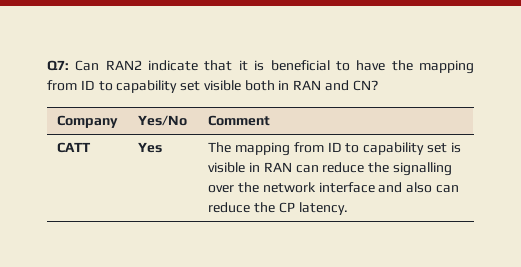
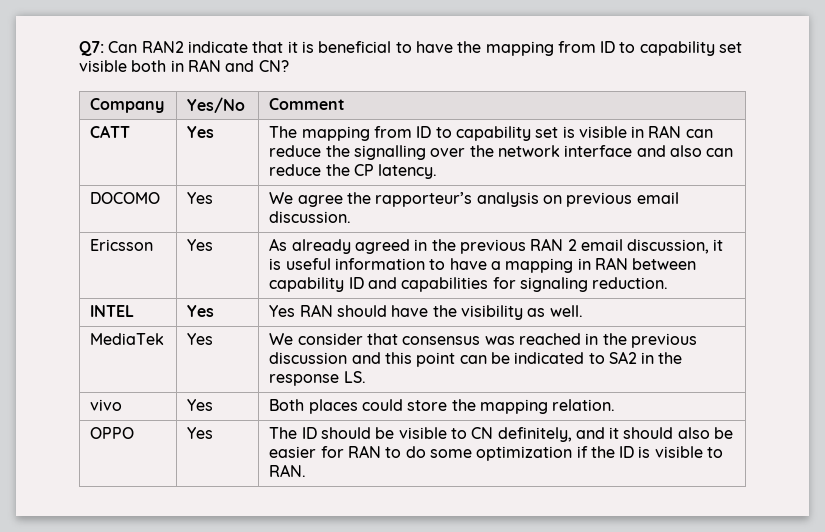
+ DOCOMO | Yes | We agree the rapporteur’s analysis on previous email discussion.
+ Ericsson | Yes | As already agreed in the previous RAN 2 email discussion, it is useful information to have a mapping in RAN between capability ID and capabilities for signaling reduction.
+ INTEL | Yes | Yes RAN should have the visibility as well.
+ MediaTek | Yes | We consider that consensus was reached in the previous discussion and this point can be indicated to SA2 in the response LS.
+ vivo | Yes | Both places could store the mapping relation.
+ OPPO | Yes | The ID should be visible to CN definitely, and it should also be easier for RAN to do some optimization if the ID is visible to RAN.

